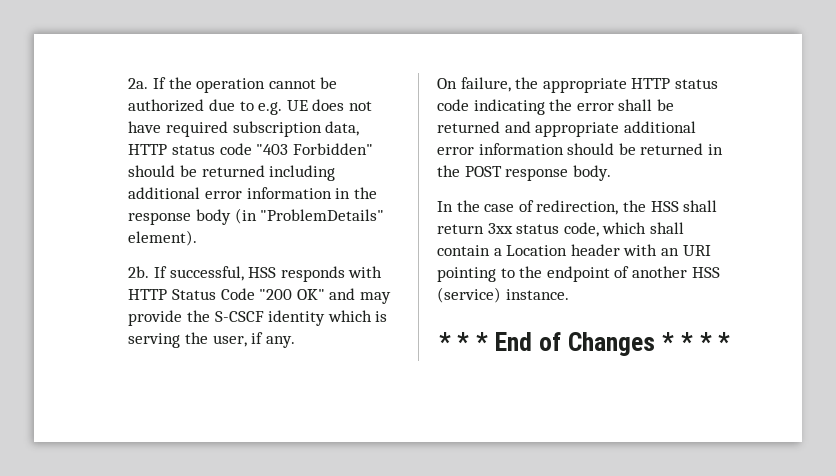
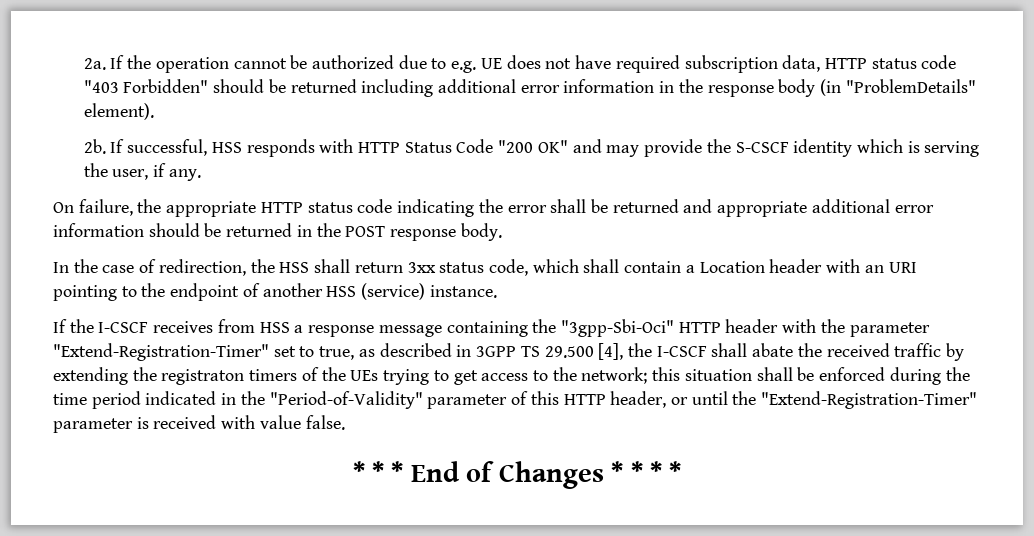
+ If the I-CSCF receives from HSS a response message containing the "3gpp-Sbi-Oci" HTTP header with the parameter "Extend-Registration-Timer" set to true, as described in 3GPP TS 29.500 [4], the I-CSCF shall abate the received traffic by extending the registraton timers of the UEs trying to get access to the network; this situation shall be enforced during the time period indicated in the "Period-of-Validity" parameter of this HTTP header, or until the "Extend-Registration-Timer" parameter is received with value false.

